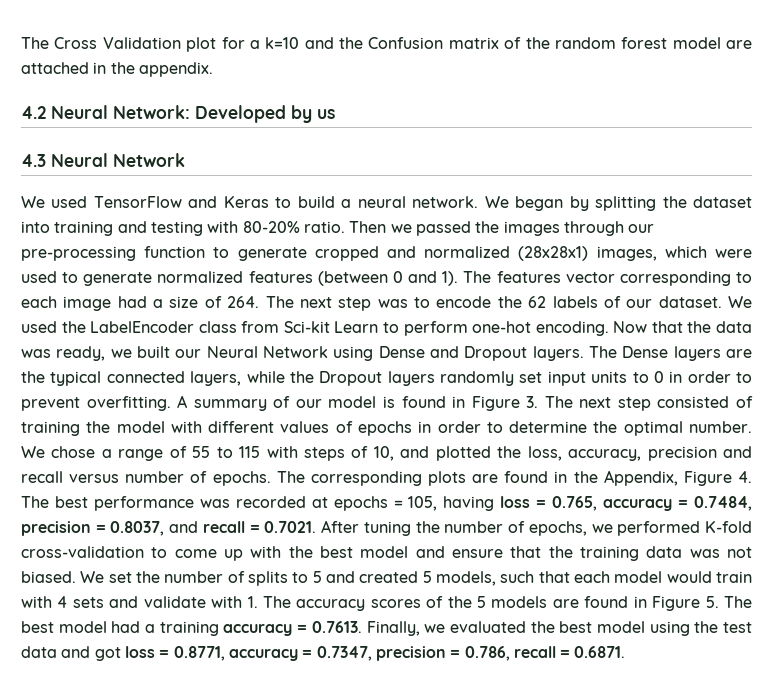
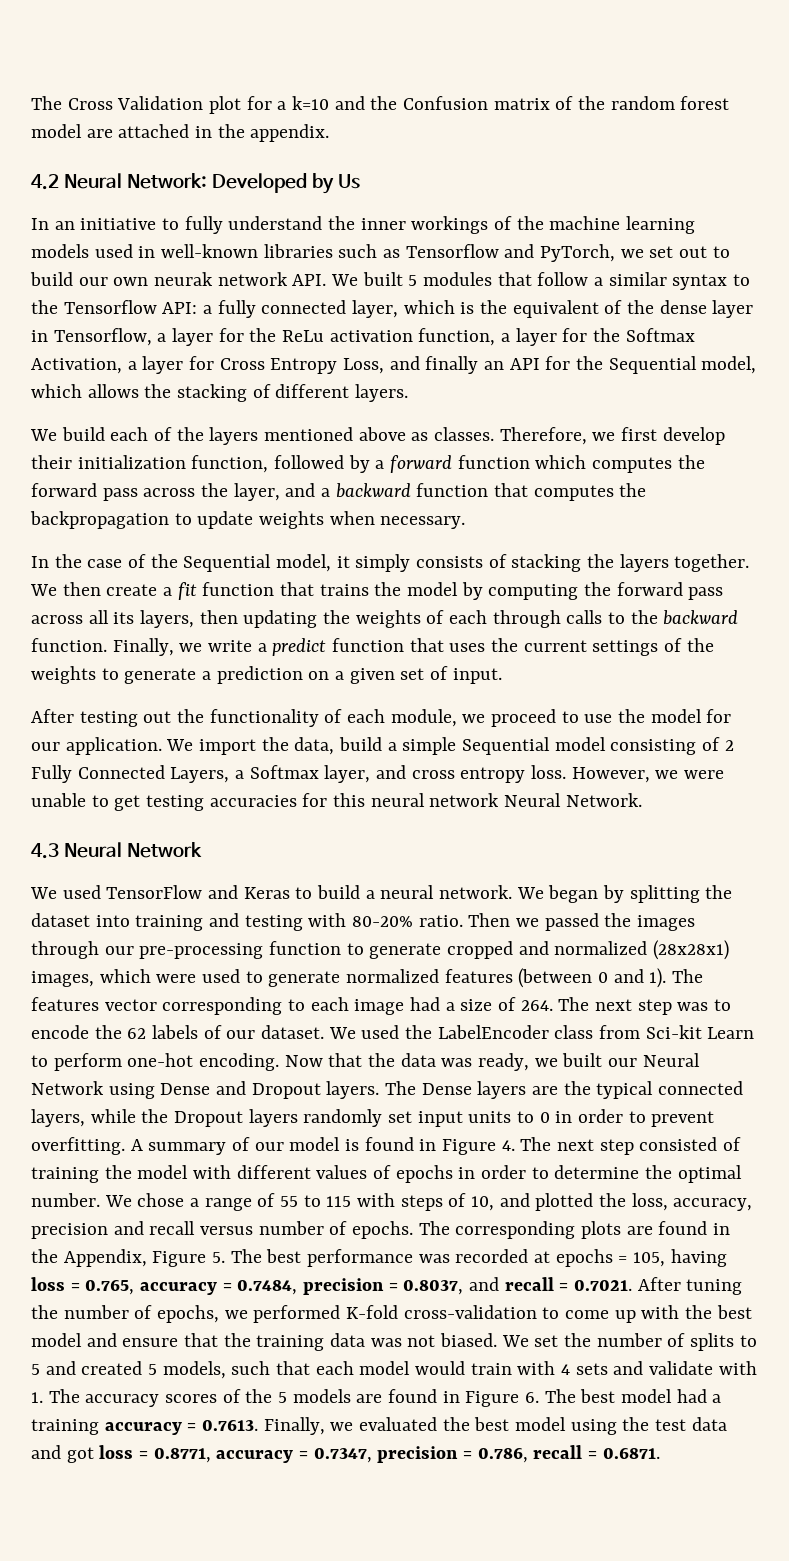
- 4.2 Neural Network: Developed by us
+ 4.2 Neural Network: Developed by Us
+ In an initiative to fully understand the inner workings of the machine learning models used in well-known libraries such as Tensorflow and PyTorch, we set out to build our own neurak network API. We built 5 modules that follow a similar syntax to the Tensorflow API: a fully connected layer, which is the equivalent of the dense layer in Tensorflow, a layer for the ReLu activation function, a layer for the Softmax Activation, a layer for Cross Entropy Loss, and finally an API for the Sequential model, which allows the stacking of different layers.
+ We build each of the layers mentioned above as classes. Therefore, we first develop their initialization function, followed by a forward function which computes the forward pass across the layer, and a backward function that computes the backpropagation to update weights when necessary.
+ In the case of the Sequential model, it simply consists of stacking the layers together. We then create a fit function that trains the model by computing the forward pass across all its layers, then updating the weights of each through calls to the backward function. Finally, we write a predict function that uses the current settings of the weights to generate a prediction on a given set of input.
+ After testing out the functionality of each module, we proceed to use the model for our application. We import the data, build a simple Sequential model consisting of 2 Fully Connected Layers, a Softmax layer, and cross entropy loss. However, we were unable to get testing accuracies for this neural network Neural Network.
- A summary of our model is found in Figure 3. The next step consisted of training the model with different values of epochs in order to determine the optimal number.
+ A summary of our model is found in Figure 4. The next step consisted of training the model with different values of epochs in order to determine the optimal number.
- The corresponding plots are found in the Appendix, Figure 4. The best performance was recorded at epochs = 105, having loss = 0.765, accuracy = 0.7484, precision = 0.8037, and recall = 0.7021. After tuning the number of epochs, we performed K-fold cross-validation to come up with the best model and ensure that the training data was not biased.
+ The corresponding plots are found in the Appendix, Figure 5. The best performance was recorded at epochs = 105, having loss = 0.765, accuracy = 0.7484, precision = 0.8037, and recall = 0.7021. After tuning the number of epochs, we performed K-fold cross-validation to come up with the best model and ensure that the training data was not biased.
- We set the number of splits to 5 and created 5 models, such that each model would train with 4 sets and validate with 1. The accuracy scores of the 5 models are found in Figure 5. The best model had a training accuracy = 0.7613. Finally, we evaluated the best model using the test data and got loss = 0.8771, accuracy = 0.7347, precision = 0.786, recall = 0.6871.
+ We set the number of splits to 5 and created 5 models, such that each model would train with 4 sets and validate with 1. The accuracy scores of the 5 models are found in Figure 6. The best model had a training accuracy = 0.7613. Finally, we evaluated the best model using the test data and got loss = 0.8771, accuracy = 0.7347, precision = 0.786, recall = 0.6871.

